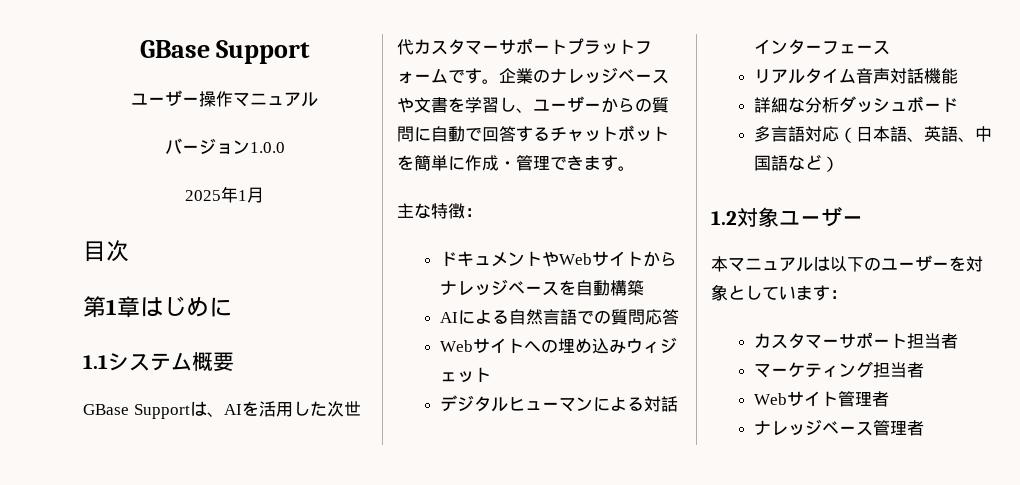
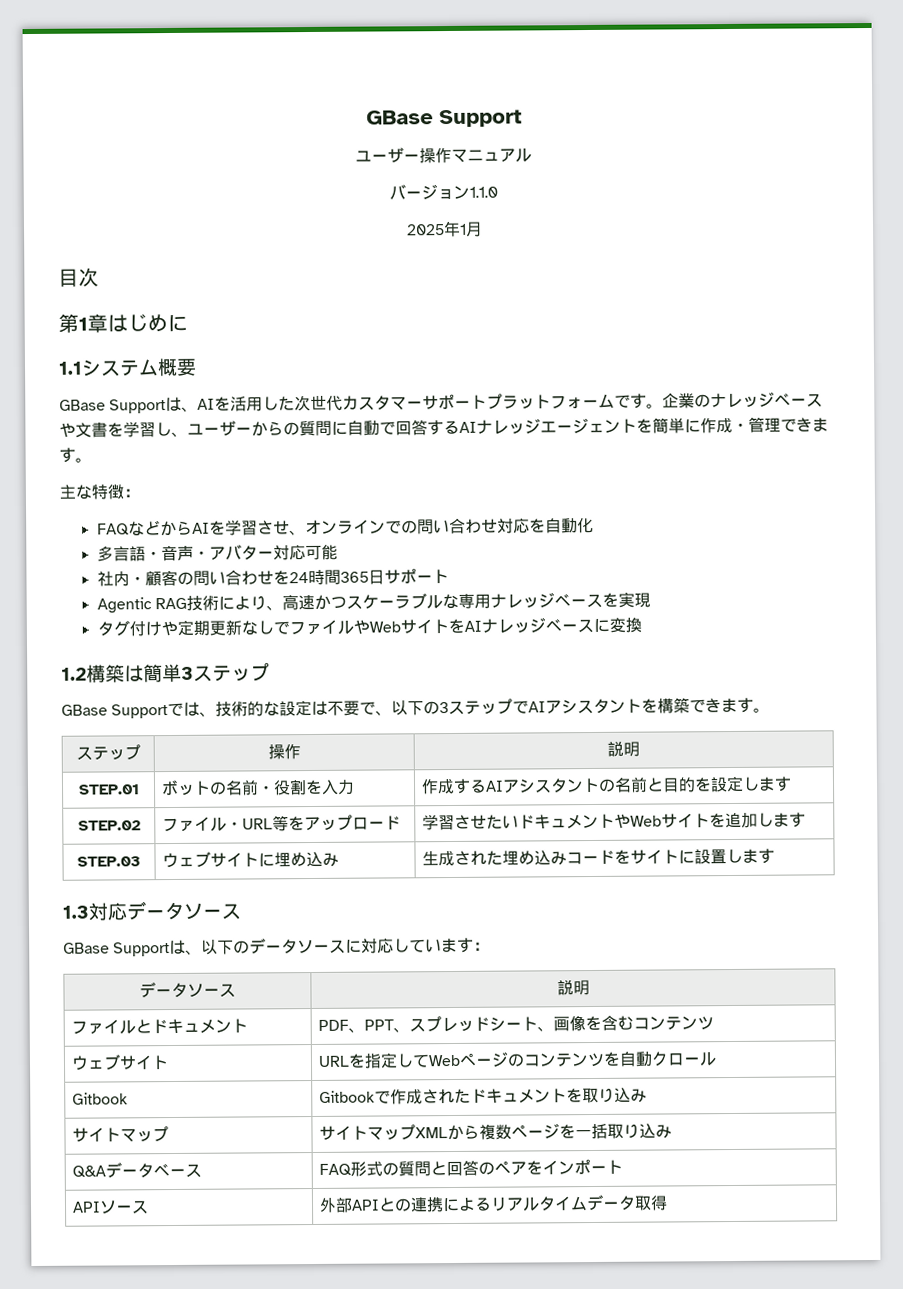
- バージョン1.0.0
+ バージョン1.1.0
- 企業のナレッジベースや文書を学習し、ユーザーからの質問に自動で回答するチャットボットを簡単に作成・管理できます。
+ 企業のナレッジベースや文書を学習し、ユーザーからの質問に自動で回答するAIナレッジエージェントを簡単に作成・管理できます。
- ドキュメントやWebサイトからナレッジベースを自動構築
- AIによる自然言語での質問応答
- Webサイトへの埋め込みウィジェット
- デジタルヒューマンによる対話インターフェース
- リアルタイム音声対話機能
- 詳細な分析ダッシュボード
- 多言語対応（日本語、英語、中国語など）
- 1.2対象ユーザー
- 本マニュアルは以下のユーザーを対象としています：
- カスタマーサポート担当者
- マーケティング担当者
- Webサイト管理者
- ナレッジベース管理者
+ FAQなどからAIを学習させ、オンラインでの問い合わせ対応を自動化
+ 多言語・音声・アバター対応可能
+ 社内・顧客の問い合わせを24時間365日サポート
+ Agentic RAG技術により、高速かつスケーラブルな専用ナレッジベースを実現
+ タグ付けや定期更新なしでファイルやWebサイトをAIナレッジベースに変換
+ 1.2構築は簡単3ステップ
+ GBase Supportでは、技術的な設定は不要で、以下の3ステップでAIアシスタントを構築できます。
+ ステップ | 操作 | 説明
+ STEP.01 | ボットの名前・役割を入力 | 作成するAIアシスタントの名前と目的を設定します
+ STEP.02 | ファイル・URL等をアップロード | 学習させたいドキュメントやWebサイトを追加します
+ STEP.03 | ウェブサイトに埋め込み | 生成された埋め込みコードをサイトに設置します
+ 1.3対応データソース
+ GBase Supportは、以下のデータソースに対応しています：
+ データソース | 説明
+ ファイルとドキュメント | PDF、PPT、スプレッドシート、画像を含むコンテンツ
+ ウェブサイト | URLを指定してWebページのコンテンツを自動クロール
+ Gitbook | Gitbookで作成されたドキュメントを取り込み
+ サイトマップ | サイトマップXMLから複数ページを一括取り込み
+ Q&Aデータベース | FAQ形式の質問と回答のペアをインポート
+ APIソース | 外部APIとの連携によるリアルタイムデータ取得

